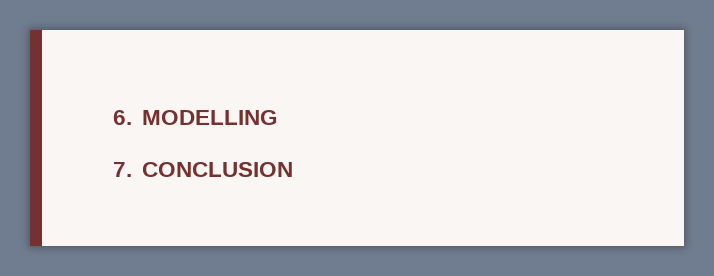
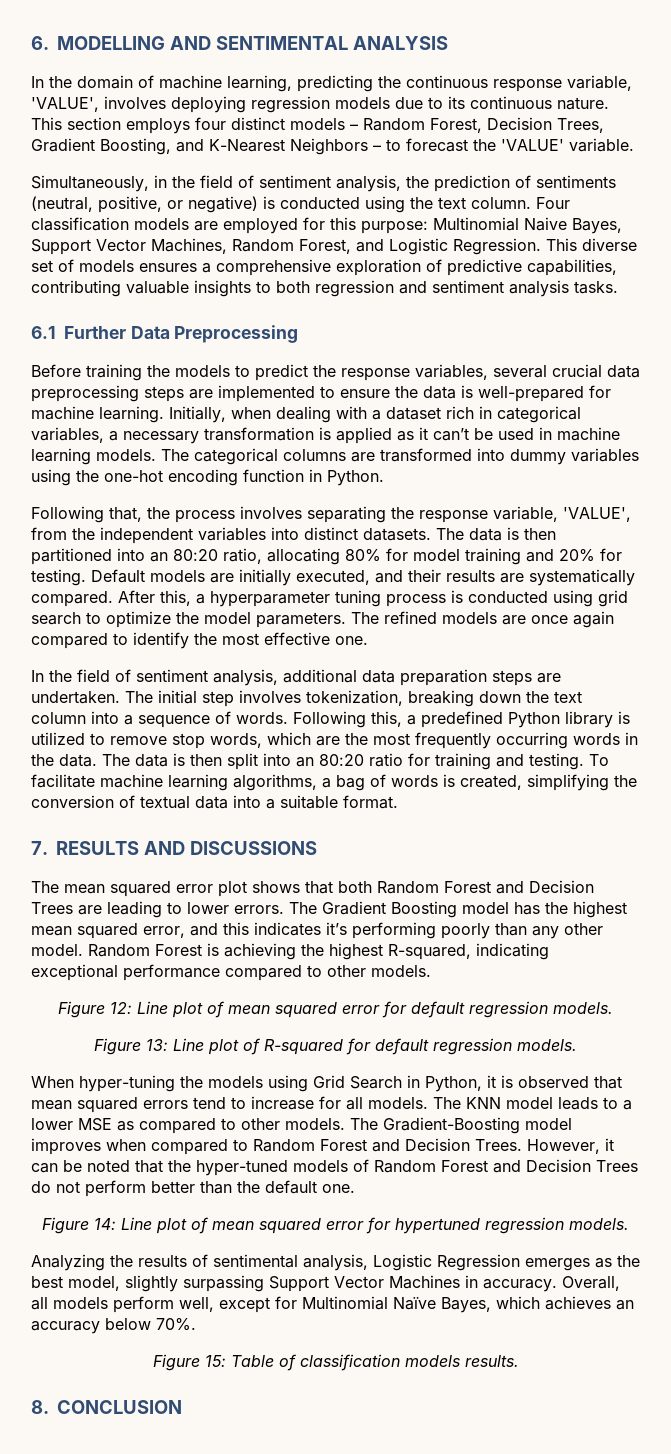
- 6. MODELLING
- 7. CONCLUSION
+ 6. MODELLING AND SENTIMENTAL ANALYSIS
+ In the domain of machine learning, predicting the continuous response variable, 'VALUE', involves deploying regression models due to its continuous nature. This section employs four distinct models – Random Forest, Decision Trees, Gradient Boosting, and K-Nearest Neighbors – to forecast the 'VALUE' variable.
+ Simultaneously, in the field of sentiment analysis, the prediction of sentiments (neutral, positive, or negative) is conducted using the text column. Four classification models are employed for this purpose: Multinomial Naive Bayes, Support Vector Machines, Random Forest, and Logistic Regression. This diverse set of models ensures a comprehensive exploration of predictive capabilities, contributing valuable insights to both regression and sentiment analysis tasks.
+ 6.1 Further Data Preprocessing
+ Before training the models to predict the response variables, several crucial data preprocessing steps are implemented to ensure the data is well-prepared for machine learning. Initially, when dealing with a dataset rich in categorical variables, a necessary transformation is applied as it can’t be used in machine learning models. The categorical columns are transformed into dummy variables using the one-hot encoding function in Python.
+ Following that, the process involves separating the response variable, 'VALUE', from the independent variables into distinct datasets. The data is then partitioned into an 80:20 ratio, allocating 80% for model training and 20% for testing. Default models are initially executed, and their results are systematically compared. After this, a hyperparameter tuning process is conducted using grid search to optimize the model parameters. The refined models are once again compared to identify the most effective one.
+ In the field of sentiment analysis, additional data preparation steps are undertaken. The initial step involves tokenization, breaking down the text column into a sequence of words. Following this, a predefined Python library is utilized to remove stop words, which are the most frequently occurring words in the data. The data is then split into an 80:20 ratio for training and testing. To facilitate machine learning algorithms, a bag of words is created, simplifying the conversion of textual data into a suitable format.
+ 7. RESULTS AND DISCUSSIONS
+ The mean squared error plot shows that both Random Forest and Decision Trees are leading to lower errors. The Gradient Boosting model has the highest mean squared error, and this indicates it’s performing poorly than any other model. Random Forest is achieving the highest R-squared, indicating exceptional performance compared to other models.
+ Figure 12: Line plot of mean squared error for default regression models.
+ Figure 13: Line plot of R-squared for default regression models.
+ When hyper-tuning the models using Grid Search in Python, it is observed that mean squared errors tend to increase for all models. The KNN model leads to a lower MSE as compared to other models. The Gradient-Boosting model improves when compared to Random Forest and Decision Trees. However, it can be noted that the hyper-tuned models of Random Forest and Decision Trees do not perform better than the default one.
+ Figure 14: Line plot of mean squared error for hypertuned regression models.
+ Analyzing the results of sentimental analysis, Logistic Regression emerges as the best model, slightly surpassing Support Vector Machines in accuracy. Overall, all models perform well, except for Multinomial Naïve Bayes, which achieves an accuracy below 70%.
+ Figure 15: Table of classification models results.
+ 8. CONCLUSION

